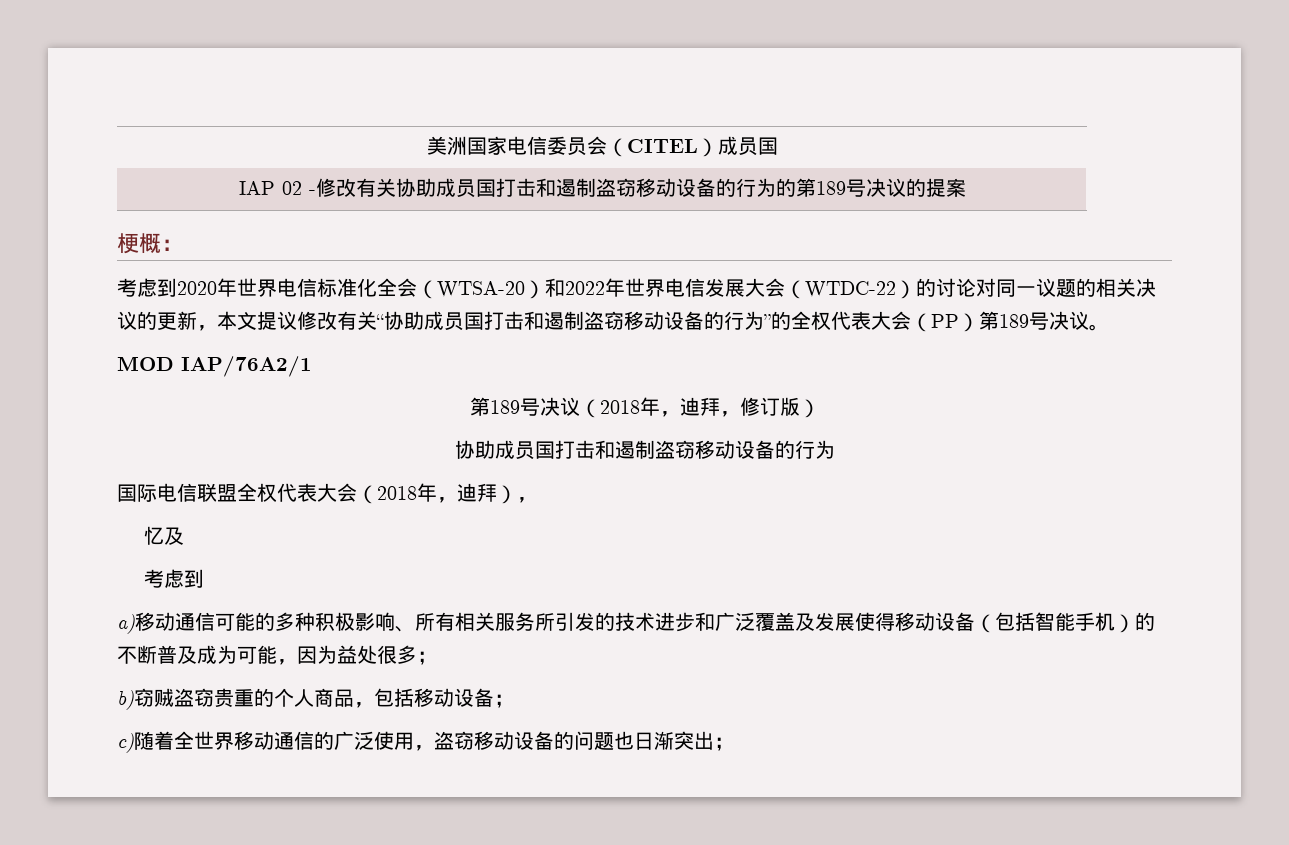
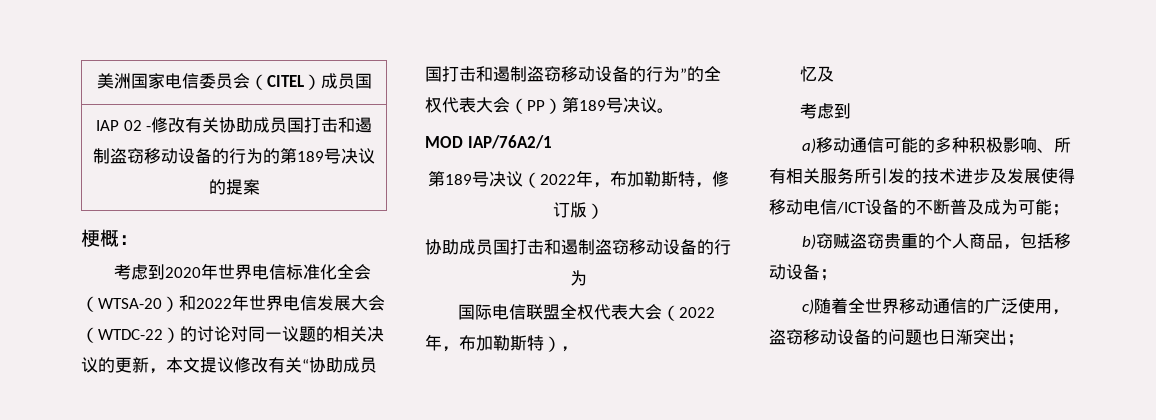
- 第189号决议（2018年，迪拜，修订版）
+ 第189号决议（2022年，布加勒斯特，修订版）
- 国际电信联盟全权代表大会（2018年，迪拜），
+ 国际电信联盟全权代表大会（2022年，布加勒斯特），
- a)移动通信可能的多种积极影响、所有相关服务所引发的技术进步和广泛覆盖及发展使得移动设备（包括智能手机）的不断普及成为可能，因为益处很多；
+ a)移动通信可能的多种积极影响、所有相关服务所引发的技术进步及发展使得移动电信/ICT设备的不断普及成为可能；

